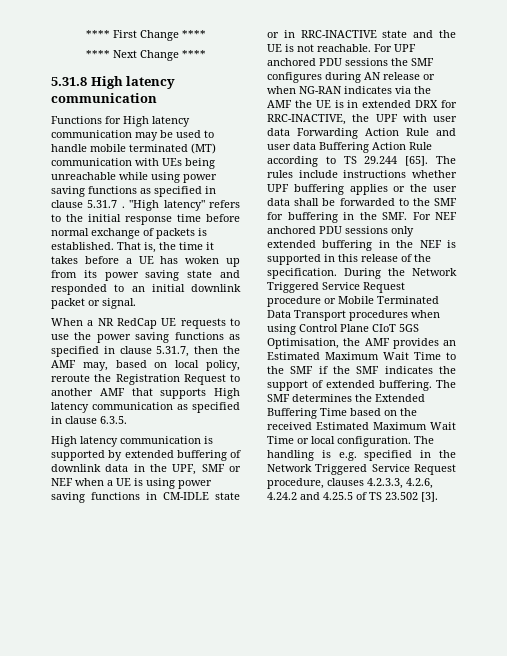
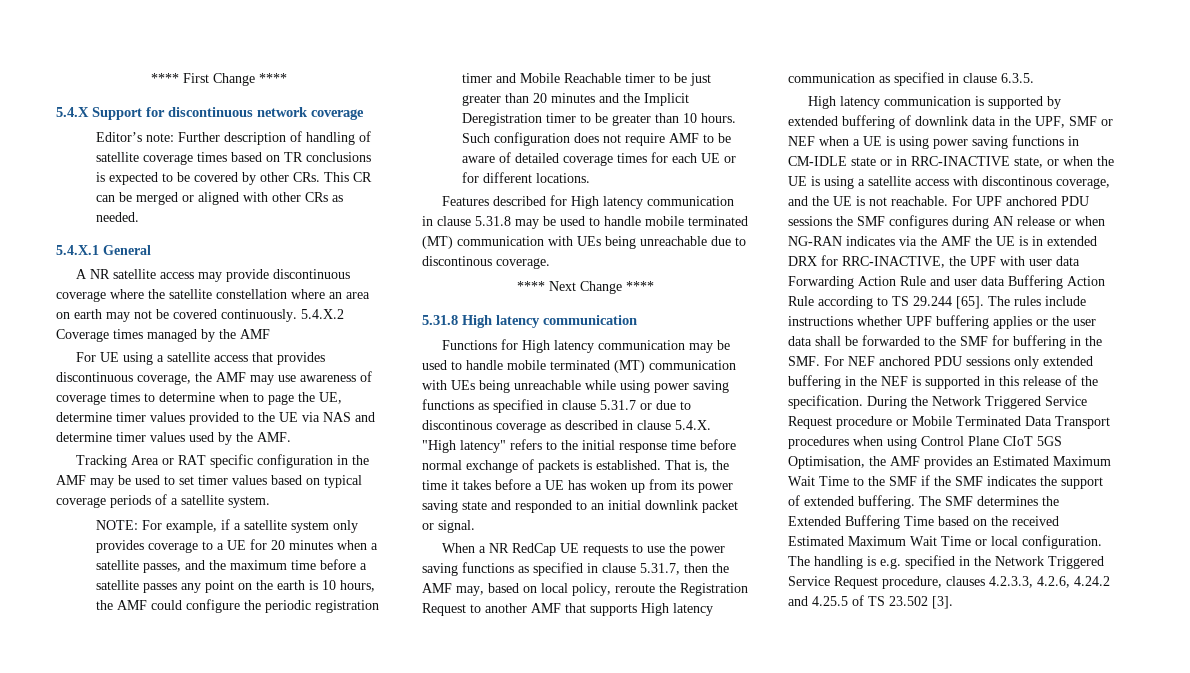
+ 5.4.X Support for discontinuous network coverage
+ Editor’s note: Further description of handling of satellite coverage times based on TR conclusions is expected to be covered by other CRs. This CR can be merged or aligned with other CRs as needed.
+ 5.4.X.1 General
+ A NR satellite access may provide discontinuous coverage where the satellite constellation where an area on earth may not be covered continuously. 5.4.X.2 Coverage times managed by the AMF
+ For UE using a satellite access that provides discontinuous coverage, the AMF may use awareness of coverage times to determine when to page the UE, determine timer values provided to the UE via NAS and determine timer values used by the AMF.
+ Tracking Area or RAT specific configuration in the AMF may be used to set timer values based on typical coverage periods of a satellite system.
+ NOTE: For example, if a satellite system only provides coverage to a UE for 20 minutes when a satellite passes, and the maximum time before a satellite passes any point on the earth is 10 hours, the AMF could configure the periodic registration timer and Mobile Reachable timer to be just greater than 20 minutes and the Implicit Deregistration timer to be greater than 10 hours. Such configuration does not require AMF to be aware of detailed coverage times for each UE or for different locations.
+ Features described for High latency communication in clause 5.31.8 may be used to handle mobile terminated (MT) communication with UEs being unreachable due to discontinous coverage.
- Functions for High latency communication may be used to handle mobile terminated (MT) communication with UEs being unreachable while using power saving functions as specified in clause 5.31.7 . "High latency" refers to the initial response time before normal exchange of packets is established.
+ Functions for High latency communication may be used to handle mobile terminated (MT) communication with UEs being unreachable while using power saving functions as specified in clause 5.31.7 or due to discontinous coverage as described in clause 5.4.X. "High latency" refers to the initial response time before normal exchange of packets is established.
- High latency communication is supported by extended buffering of downlink data in the UPF, SMF or NEF when a UE is using power saving functions in CM-IDLE state or in RRC-INACTIVE state and the UE is not reachable.
+ High latency communication is supported by extended buffering of downlink data in the UPF, SMF or NEF when a UE is using power saving functions in CM-IDLE state or in RRC-INACTIVE state, or when the UE is using a satellite access with discontinous coverage, and the UE is not reachable.

